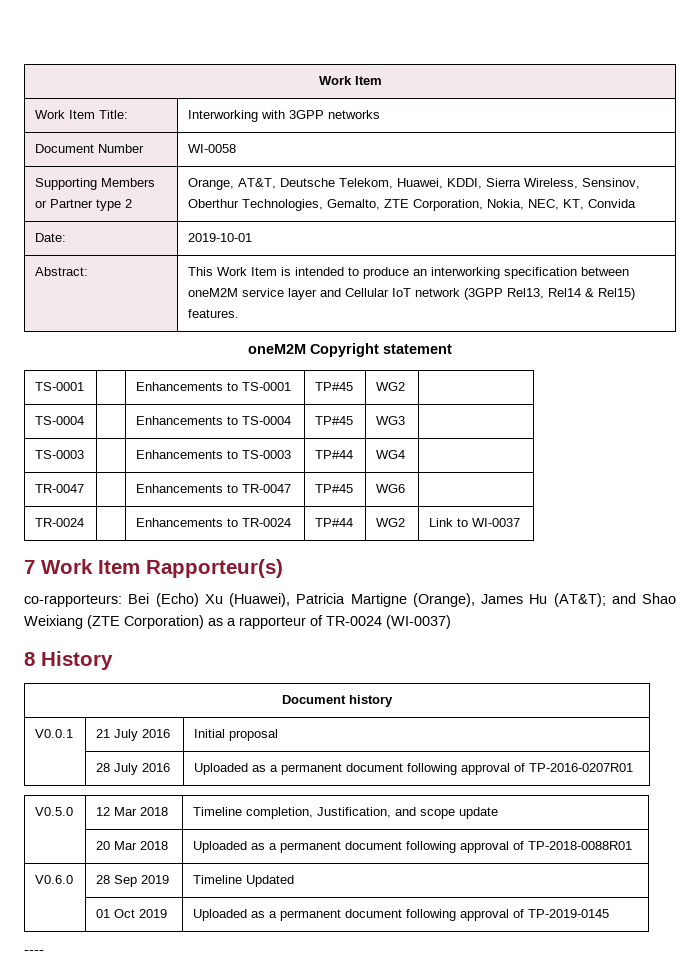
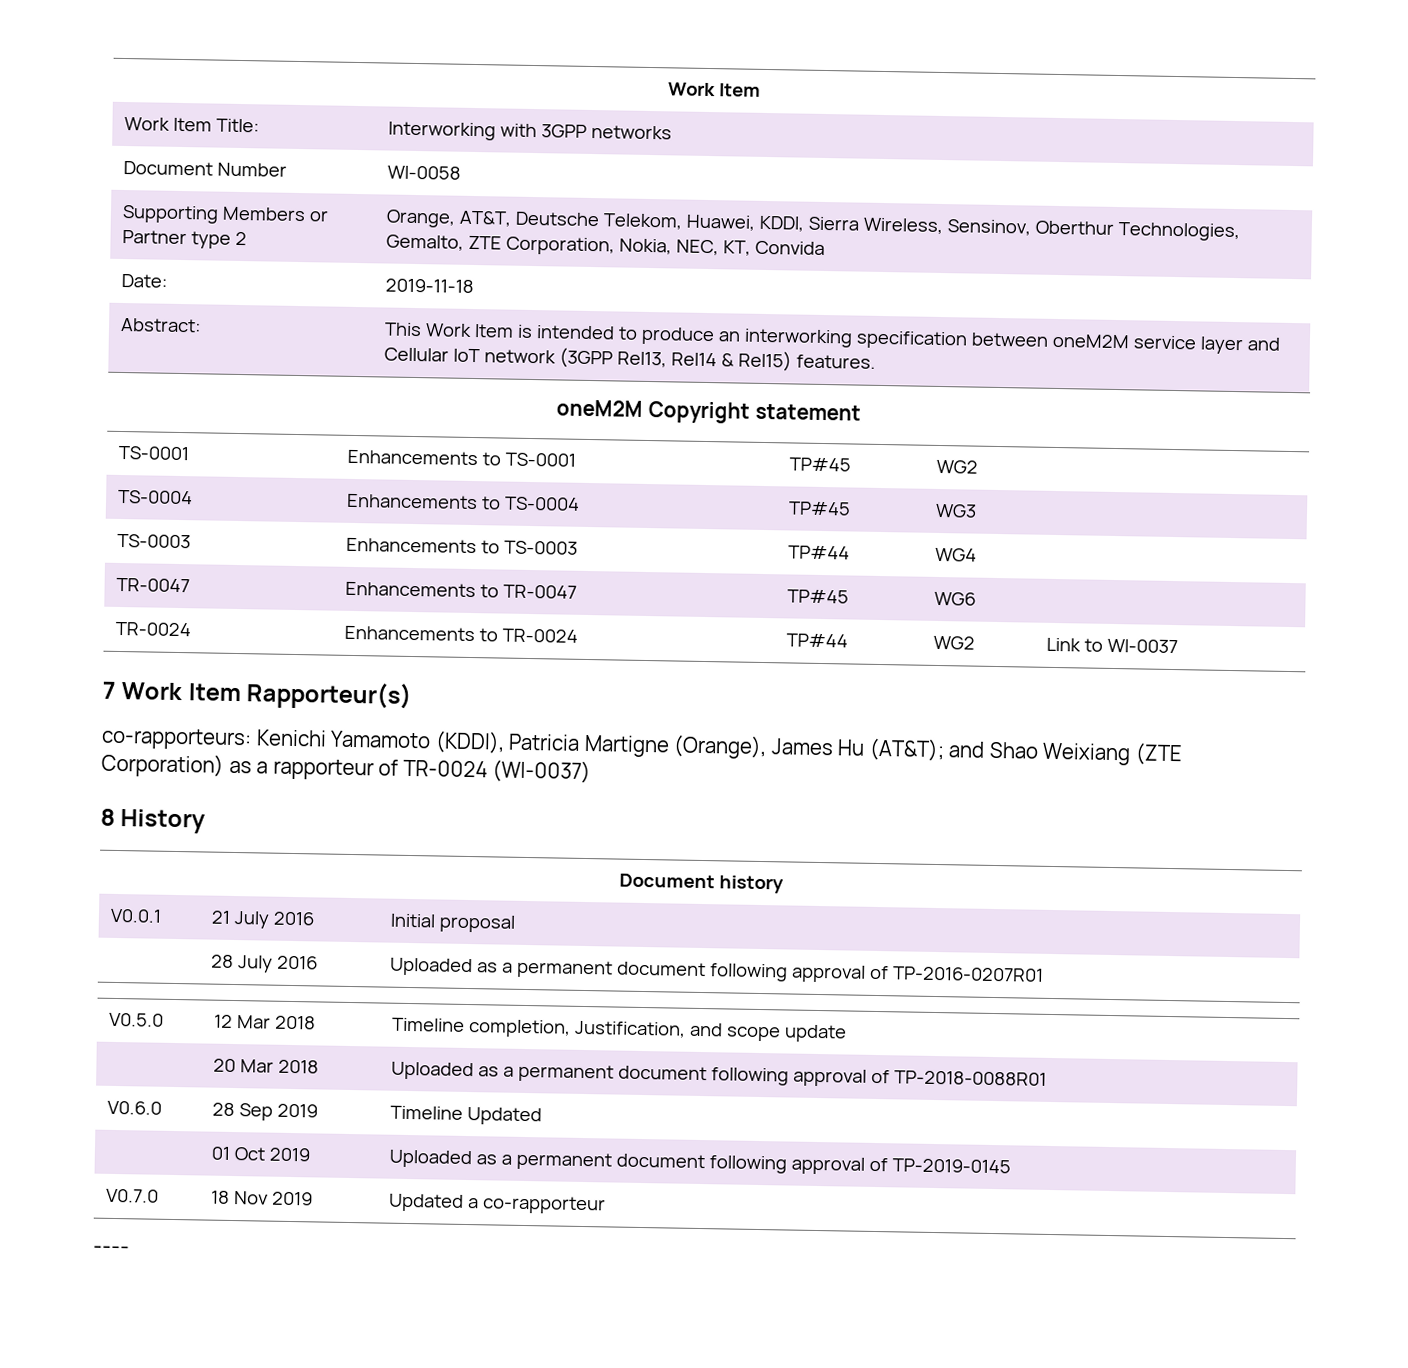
- Date: | 2019-10-01
+ Date: | 2019-11-18
- co-rapporteurs: Bei (Echo) Xu (Huawei), Patricia Martigne (Orange), James Hu (AT&T); and Shao Weixiang (ZTE Corporation) as a rapporteur of TR-0024 (WI-0037)
+ co-rapporteurs: Kenichi Yamamoto (KDDI), Patricia Martigne (Orange), James Hu (AT&T); and Shao Weixiang (ZTE Corporation) as a rapporteur of TR-0024 (WI-0037)
+ V0.7.0 | 18 Nov 2019 | Updated a co-rapporteur

